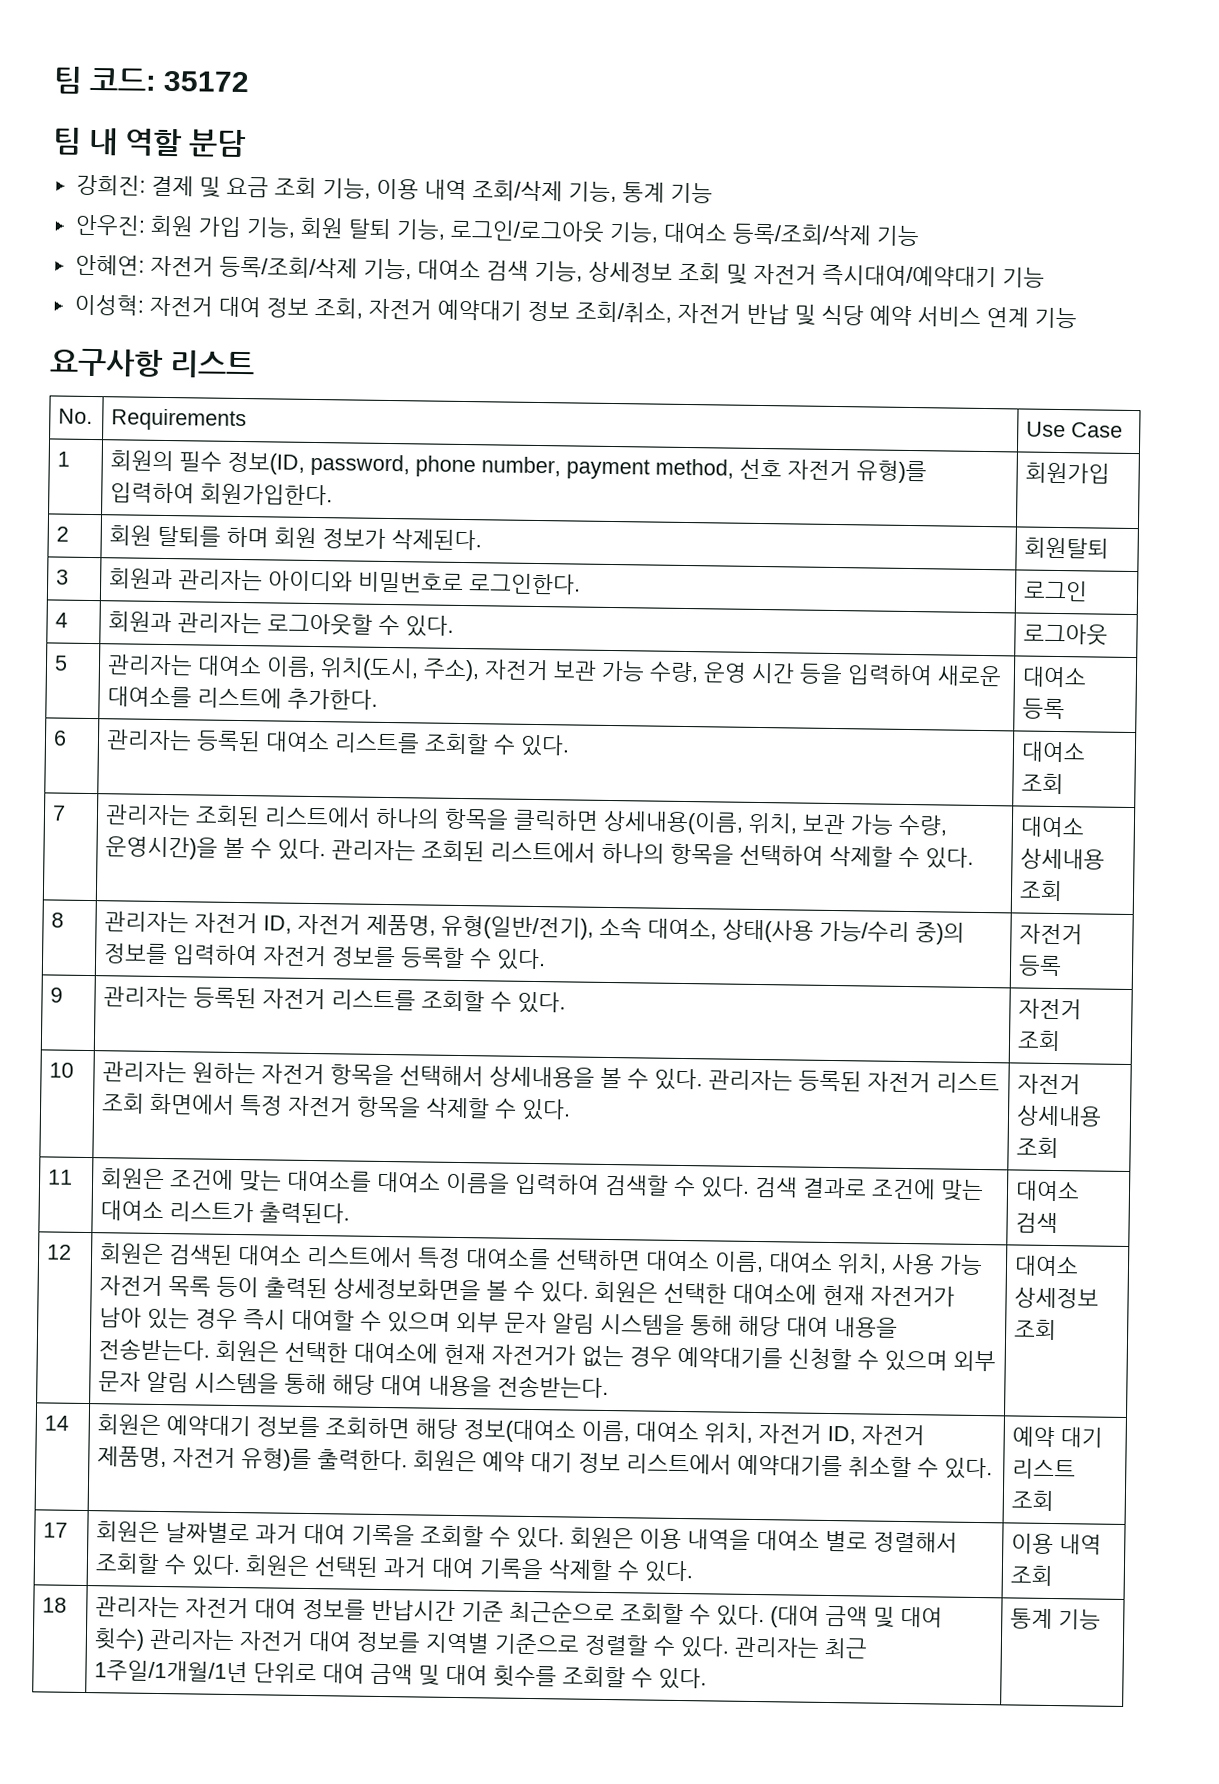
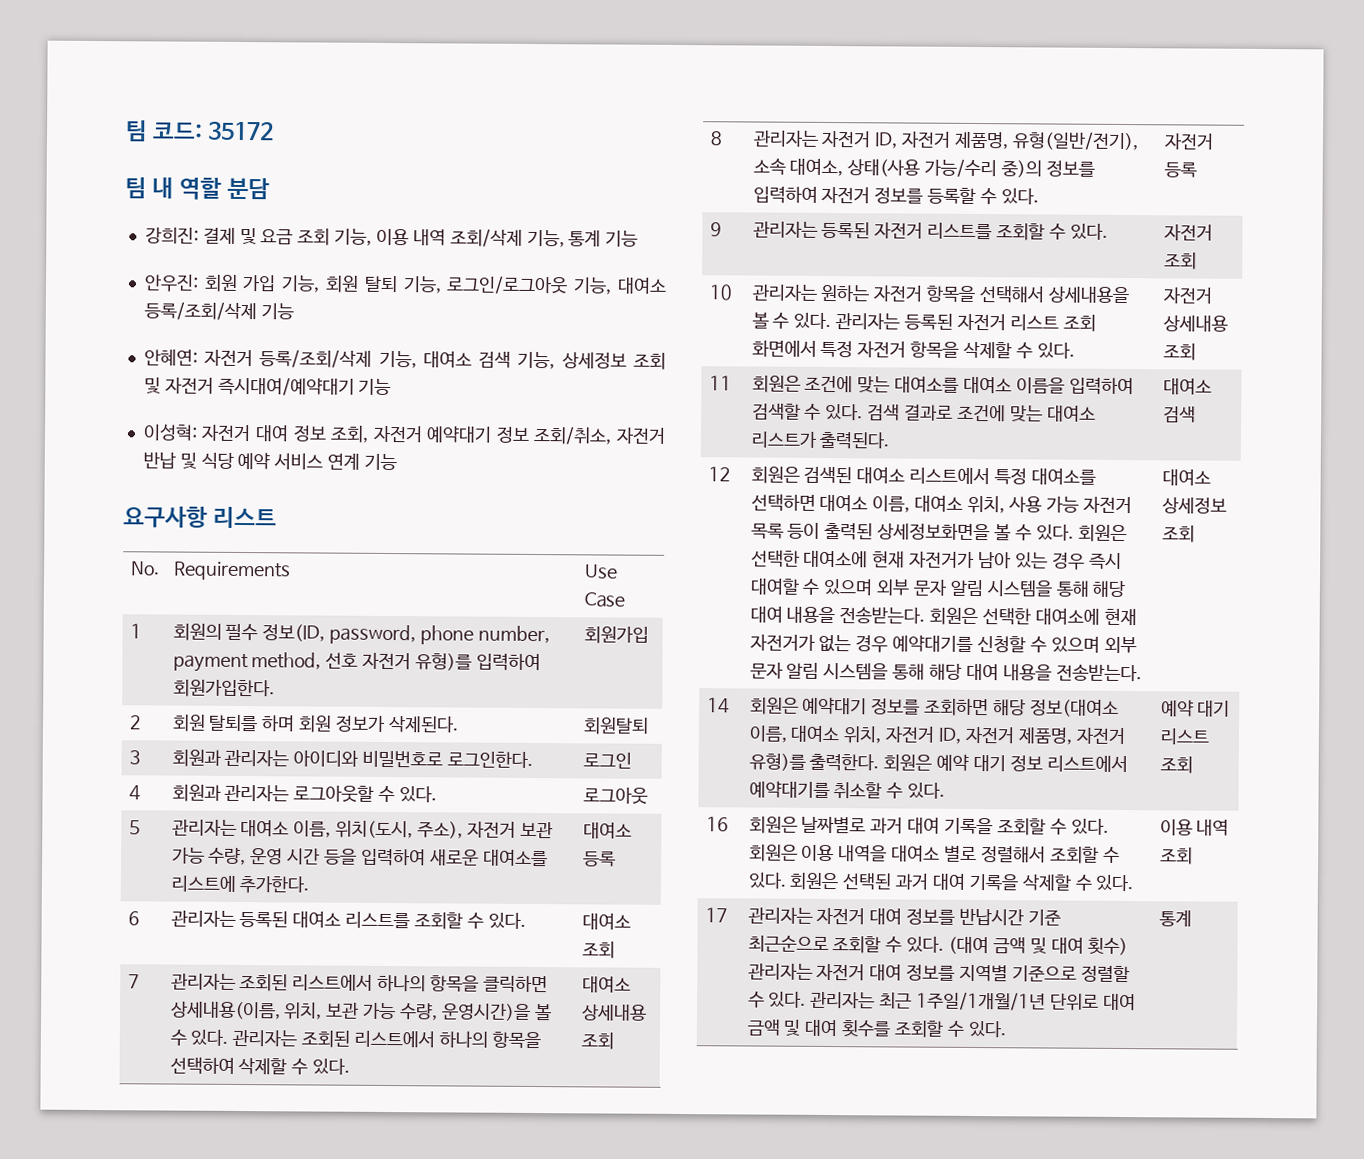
- 17 | 회원은 날짜별로 과거 대여 기록을 조회할 수 있다. 회원은 이용 내역을 대여소 별로 정렬해서 조회할 수 있다. 회원은 선택된 과거 대여 기록을 삭제할 수 있다. | 이용 내역 조회
+ 16 | 회원은 날짜별로 과거 대여 기록을 조회할 수 있다. 회원은 이용 내역을 대여소 별로 정렬해서 조회할 수 있다. 회원은 선택된 과거 대여 기록을 삭제할 수 있다. | 이용 내역 조회
- 18 | 관리자는 자전거 대여 정보를 반납시간 기준 최근순으로 조회할 수 있다. (대여 금액 및 대여 횟수) 관리자는 자전거 대여 정보를 지역별 기준으로 정렬할 수 있다. 관리자는 최근 1주일/1개월/1년 단위로 대여 금액 및 대여 횟수를 조회할 수 있다. | 통계 기능
+ 17 | 관리자는 자전거 대여 정보를 반납시간 기준 최근순으로 조회할 수 있다. (대여 금액 및 대여 횟수) 관리자는 자전거 대여 정보를 지역별 기준으로 정렬할 수 있다. 관리자는 최근 1주일/1개월/1년 단위로 대여 금액 및 대여 횟수를 조회할 수 있다. | 통계

